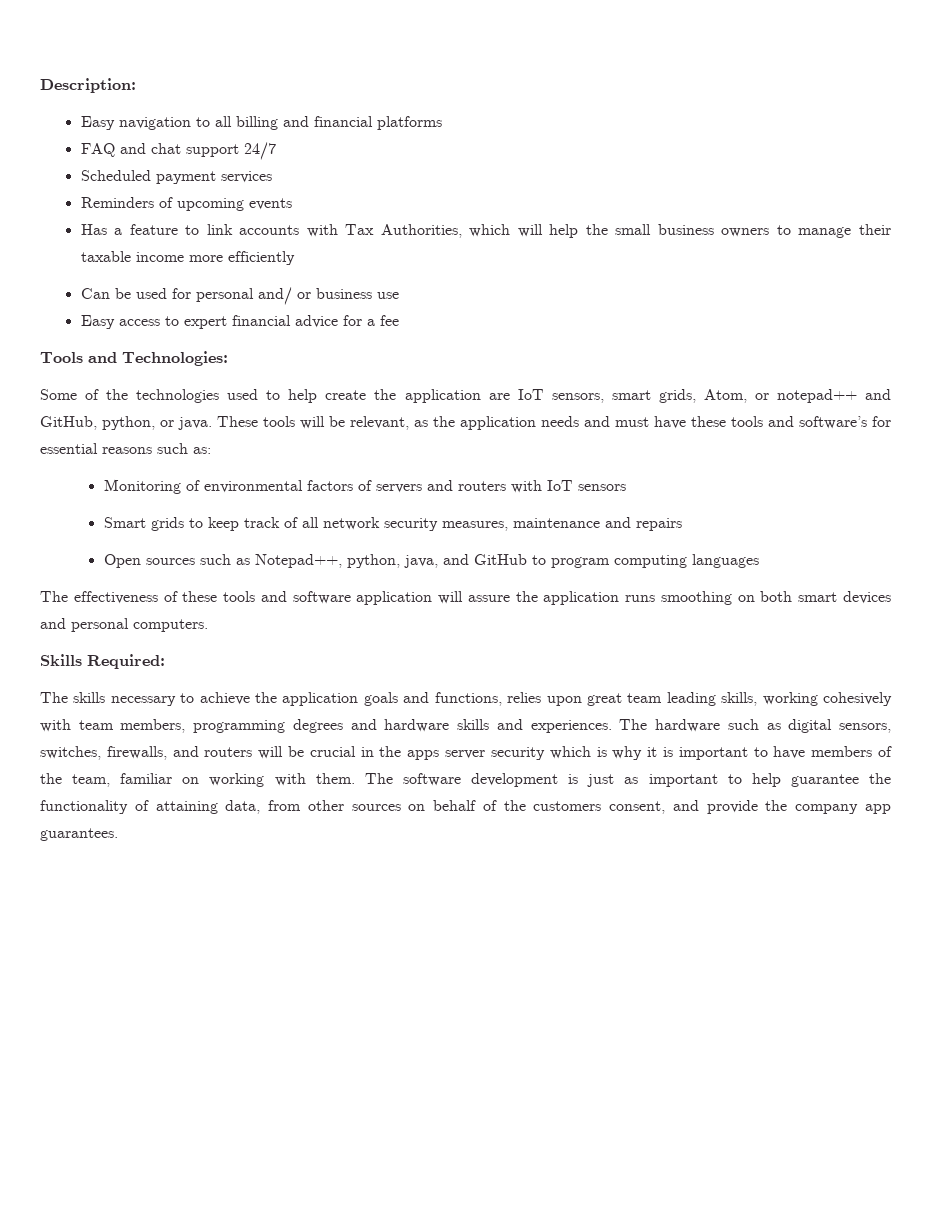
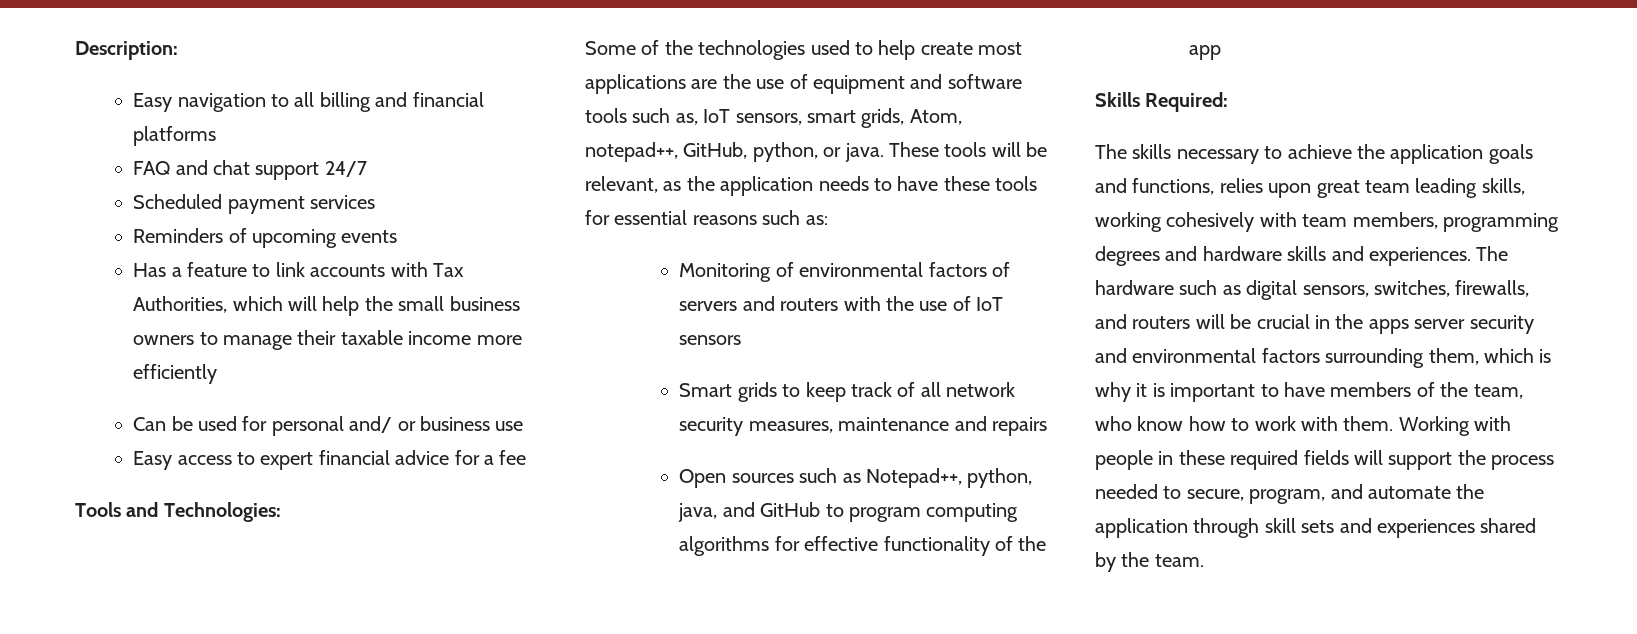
- Some of the technologies used to help create the application are IoT sensors, smart grids, Atom, or notepad++ and GitHub, python, or java.
+ Some of the technologies used to help create most applications are the use of equipment and software tools such as, IoT sensors, smart grids, Atom, notepad++, GitHub, python, or java.
- These tools will be relevant, as the application needs and must have these tools and software’s for essential reasons such as:
+ These tools will be relevant, as the application needs to have these tools for essential reasons such as:
- Monitoring of environmental factors of servers and routers with IoT sensors
+ Monitoring of environmental factors of servers and routers with the use of IoT sensors
- Open sources such as Notepad++, python, java, and GitHub to program computing languages
- The effectiveness of these tools and software application will assure the application runs smoothing on both smart devices and personal computers.
+ Open sources such as Notepad++, python, java, and GitHub to program computing algorithms for effective functionality of the app
- The hardware such as digital sensors, switches, firewalls, and routers will be crucial in the apps server security which is why it is important to have members of the team, familiar on working with them. The software development is just as important to help guarantee the functionality of attaining data, from other sources on behalf of the customers consent, and provide the company app guarantees.
+ The hardware such as digital sensors, switches, firewalls, and routers will be crucial in the apps server security and environmental factors surrounding them, which is why it is important to have members of the team, who know how to work with them. Working with people in these required fields will support the process needed to secure, program, and automate the application through skill sets and experiences shared by the team.

